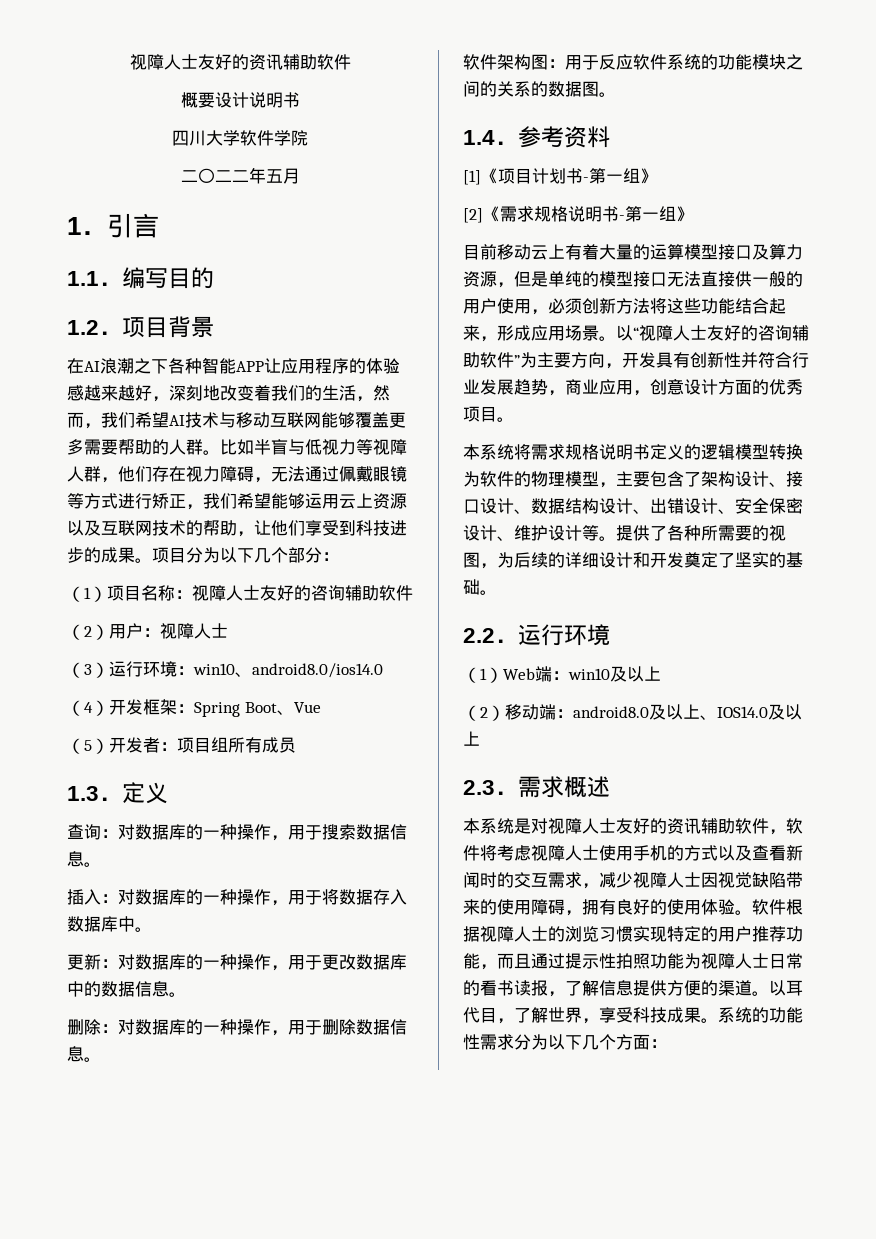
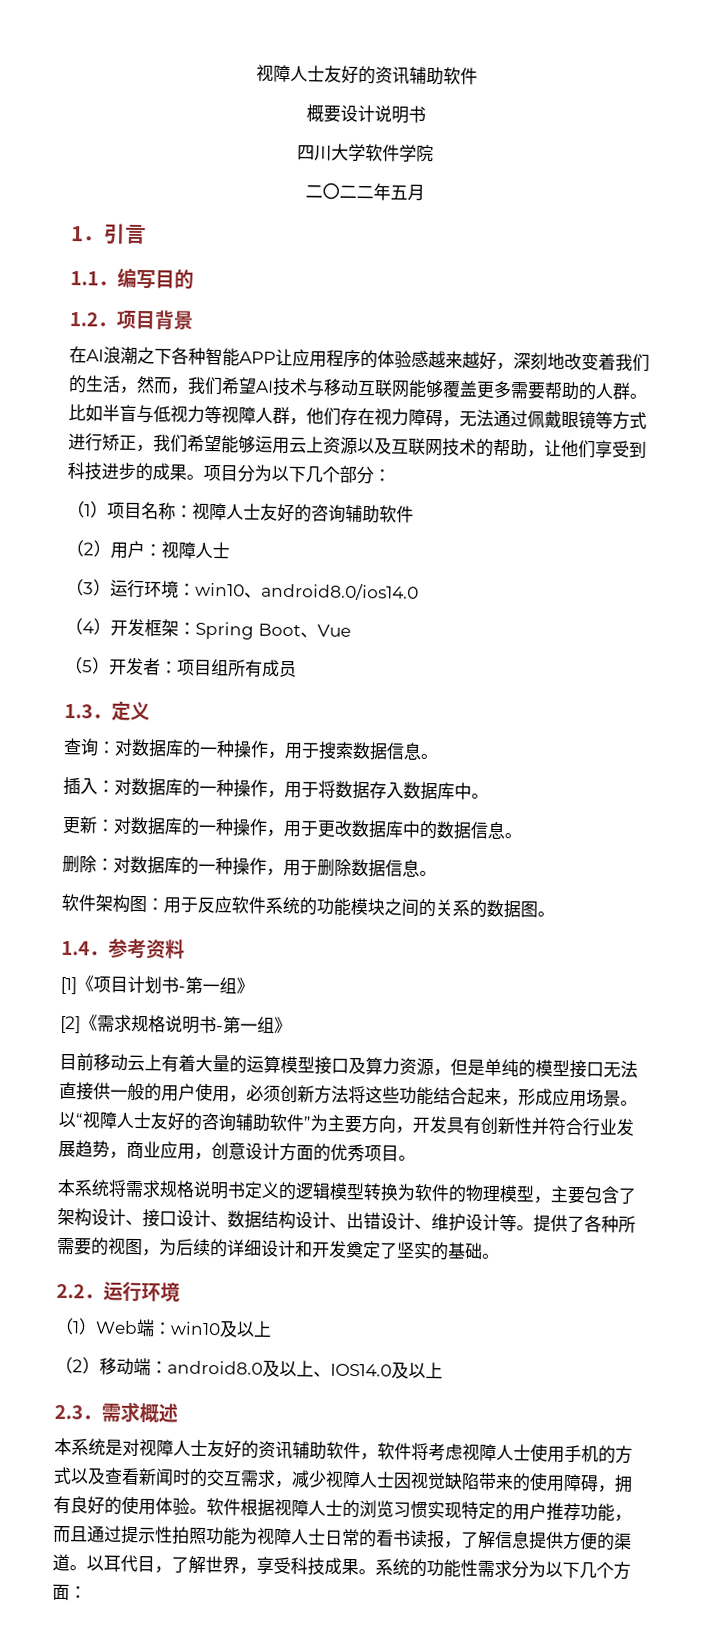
- 本系统将需求规格说明书定义的逻辑模型转换为软件的物理模型，主要包含了架构设计、接口设计、数据结构设计、出错设计、安全保密设计、维护设计等。
+ 本系统将需求规格说明书定义的逻辑模型转换为软件的物理模型，主要包含了架构设计、接口设计、数据结构设计、出错设计、维护设计等。

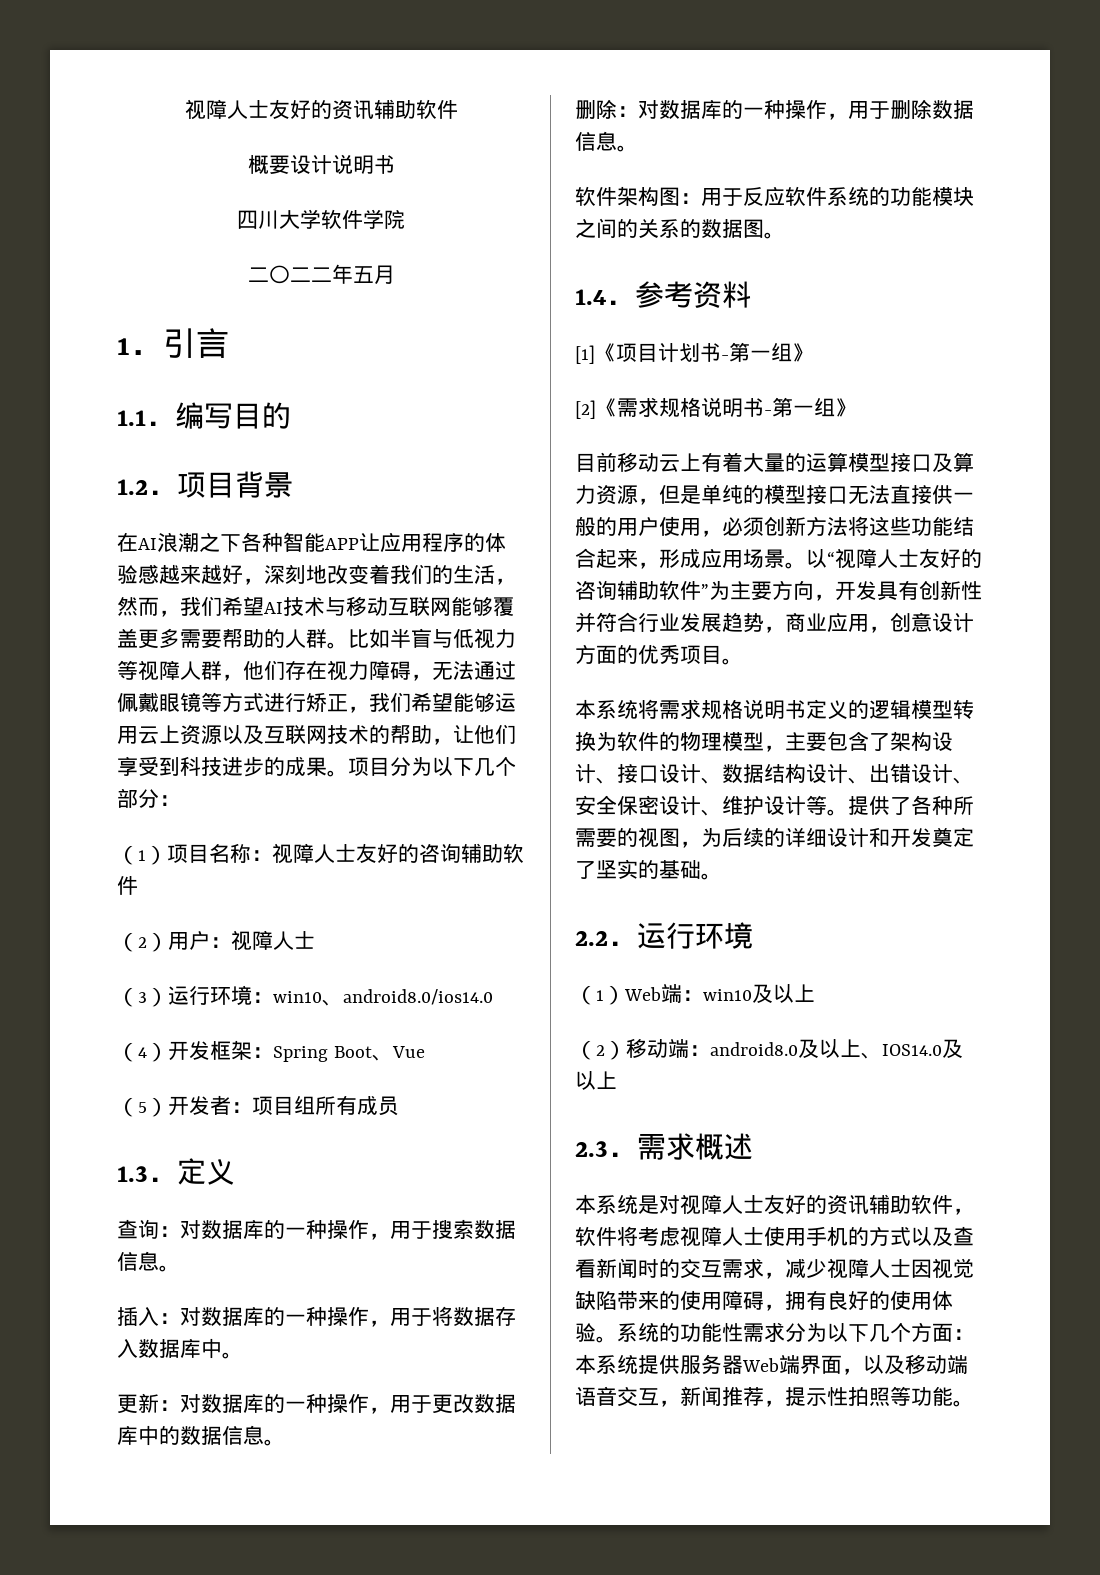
- 本系统将需求规格说明书定义的逻辑模型转换为软件的物理模型，主要包含了架构设计、接口设计、数据结构设计、出错设计、维护设计等。
+ 本系统将需求规格说明书定义的逻辑模型转换为软件的物理模型，主要包含了架构设计、接口设计、数据结构设计、出错设计、安全保密设计、维护设计等。
- 软件根据视障人士的浏览习惯实现特定的用户推荐功能，而且通过提示性拍照功能为视障人士日常的看书读报，了解信息提供方便的渠道。以耳代目，了解世界，享受科技成果。
- 系统的功能性需求分为以下几个方面：
+ 系统的功能性需求分为以下几个方面：本系统提供服务器Web端界面，以及移动端语音交互，新闻推荐，提示性拍照等功能。

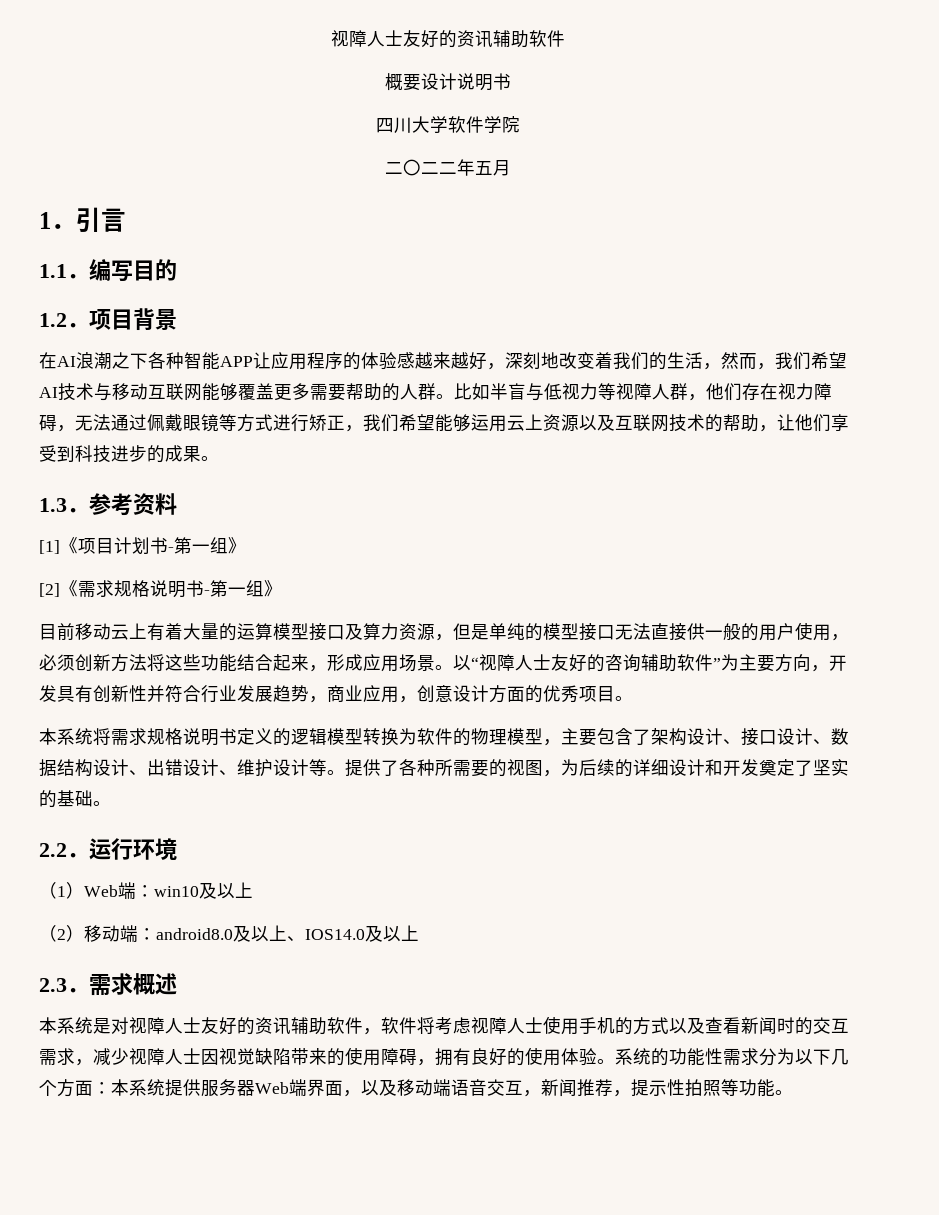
- 比如半盲与低视力等视障人群，他们存在视力障碍，无法通过佩戴眼镜等方式进行矫正，我们希望能够运用云上资源以及互联网技术的帮助，让他们享受到科技进步的成果。项目分为以下几个部分：
- （1）项目名称：视障人士友好的咨询辅助软件
- （2）用户：视障人士
- （3）运行环境：win10、android8.0/ios14.0
- （4）开发框架：Spring Boot、Vue
- （5）开发者：项目组所有成员
- 1.3．定义
- 查询：对数据库的一种操作，用于搜索数据信息。
- 插入：对数据库的一种操作，用于将数据存入数据库中。
- 更新：对数据库的一种操作，用于更改数据库中的数据信息。
- 删除：对数据库的一种操作，用于删除数据信息。
- 软件架构图：用于反应软件系统的功能模块之间的关系的数据图。
- 1.4．参考资料
+ 比如半盲与低视力等视障人群，他们存在视力障碍，无法通过佩戴眼镜等方式进行矫正，我们希望能够运用云上资源以及互联网技术的帮助，让他们享受到科技进步的成果。
+ 1.3．参考资料
- 本系统将需求规格说明书定义的逻辑模型转换为软件的物理模型，主要包含了架构设计、接口设计、数据结构设计、出错设计、安全保密设计、维护设计等。
+ 本系统将需求规格说明书定义的逻辑模型转换为软件的物理模型，主要包含了架构设计、接口设计、数据结构设计、出错设计、维护设计等。

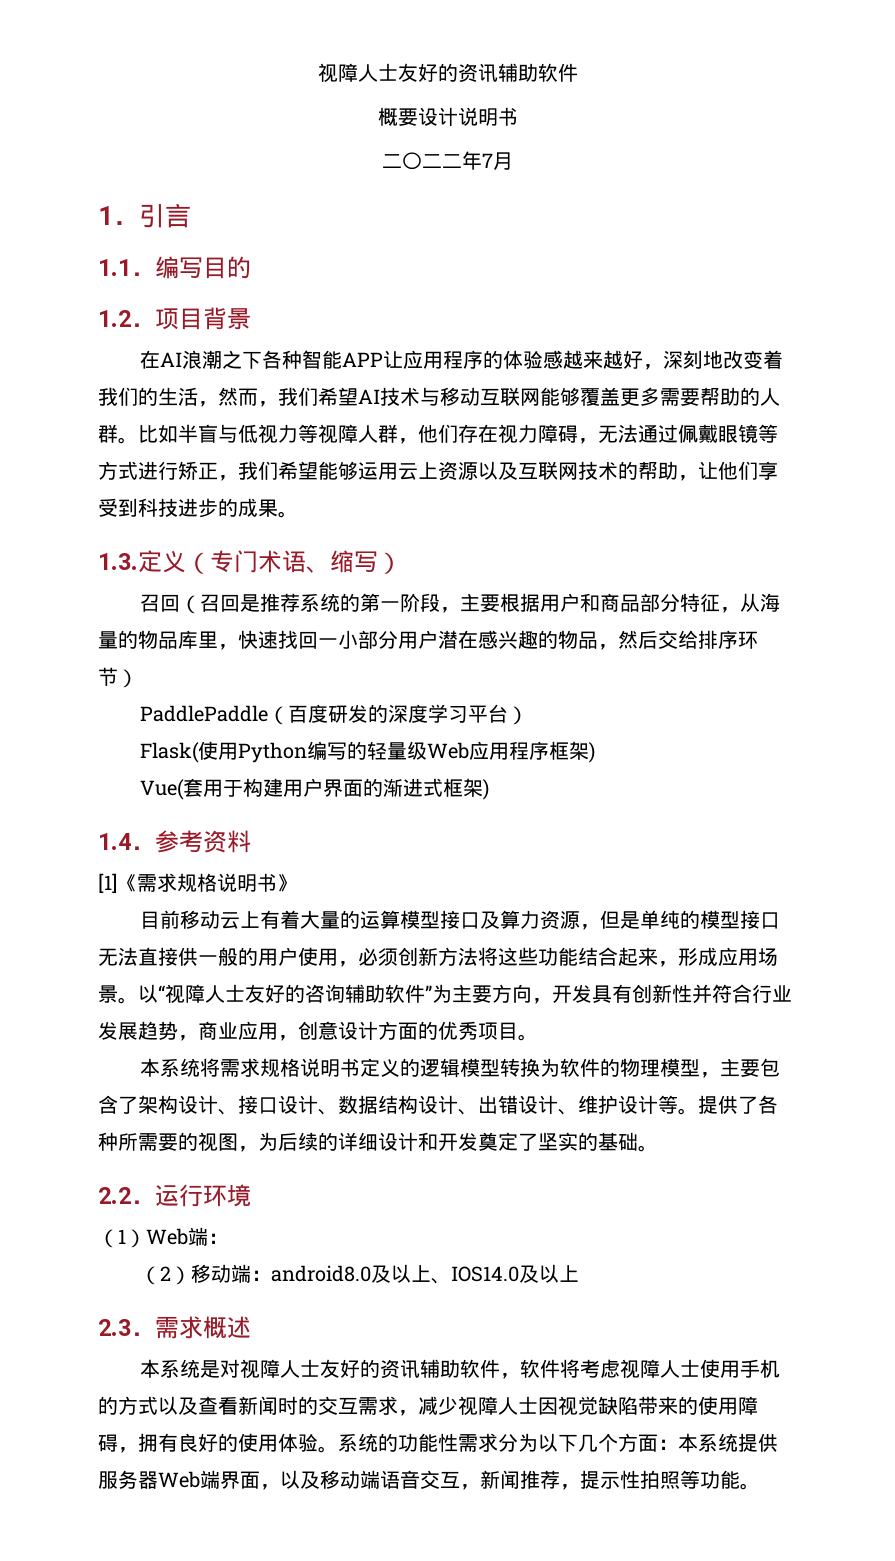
- 四川大学软件学院
- 二〇二二年五月
+ 二〇二二年7月
- 1.3．参考资料
- [1]《项目计划书-第一组》
- [2]《需求规格说明书-第一组》
+ 1.3.定义（专门术语、缩写）
+ 召回（召回是推荐系统的第一阶段，主要根据用户和商品部分特征，从海量的物品库里，快速找回一小部分用户潜在感兴趣的物品，然后交给排序环节）
+ PaddlePaddle（百度研发的深度学习平台）
+ Flask(使用Python编写的轻量级Web应用程序框架)
+ Vue(套用于构建用户界面的渐进式框架)
+ 1.4．参考资料
+ [1]《需求规格说明书》
- （1）Web端：win10及以上
+ （1）Web端：

